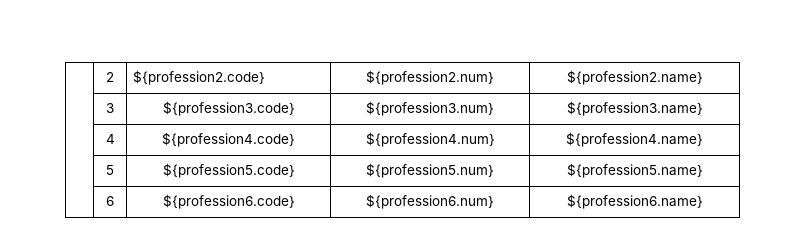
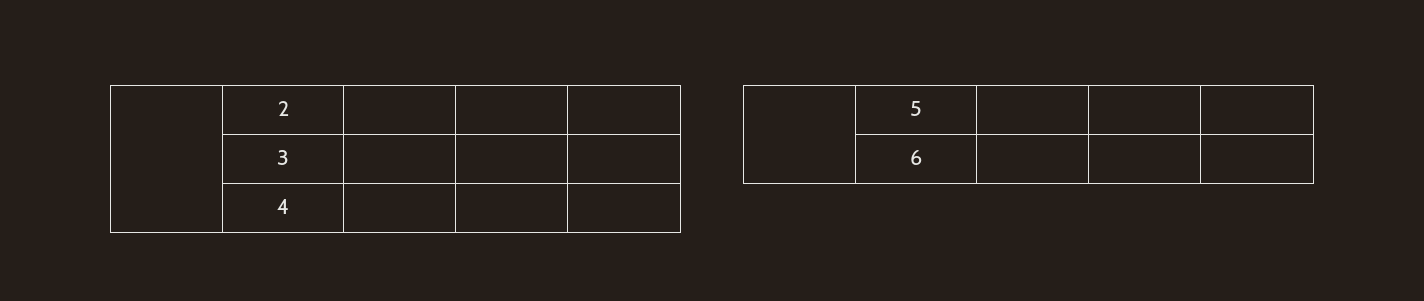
- | 2 | ${profession2.code} | ${profession2.num} | ${profession2.name}
- | 3 | ${profession3.code} | ${profession3.num} | ${profession3.name}
- | 4 | ${profession4.code} | ${profession4.num} | ${profession4.name}
- | 5 | ${profession5.code} | ${profession5.num} | ${profession5.name}
- | 6 | ${profession6.code} | ${profession6.num} | ${profession6.name}
+ | 2 | | |
+ | 3 | | |
+ | 4 | | |
+ | 5 | | |
+ | 6 | | |

